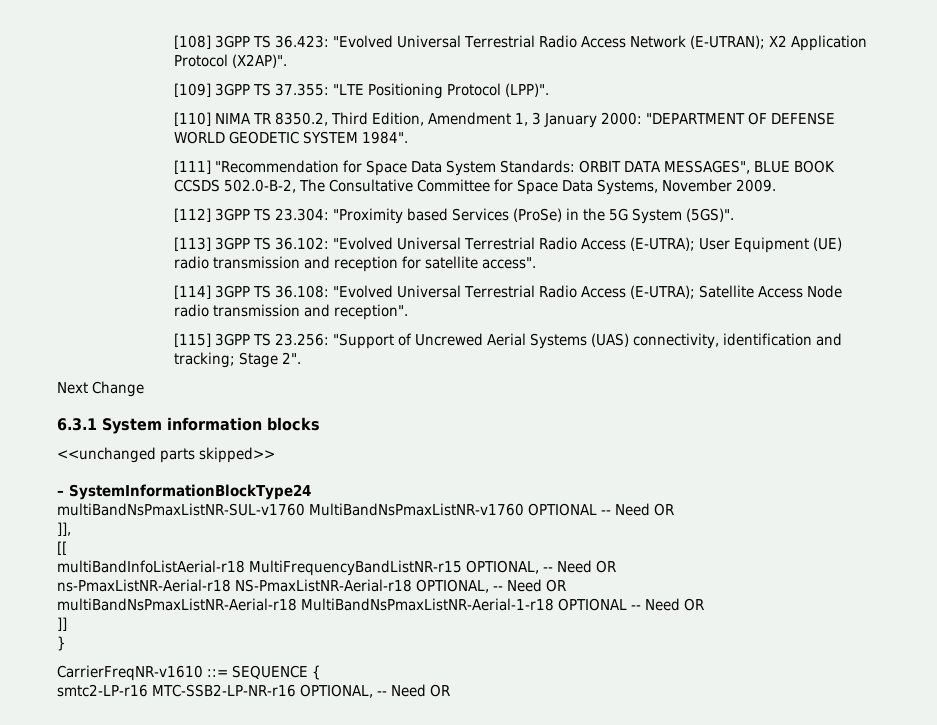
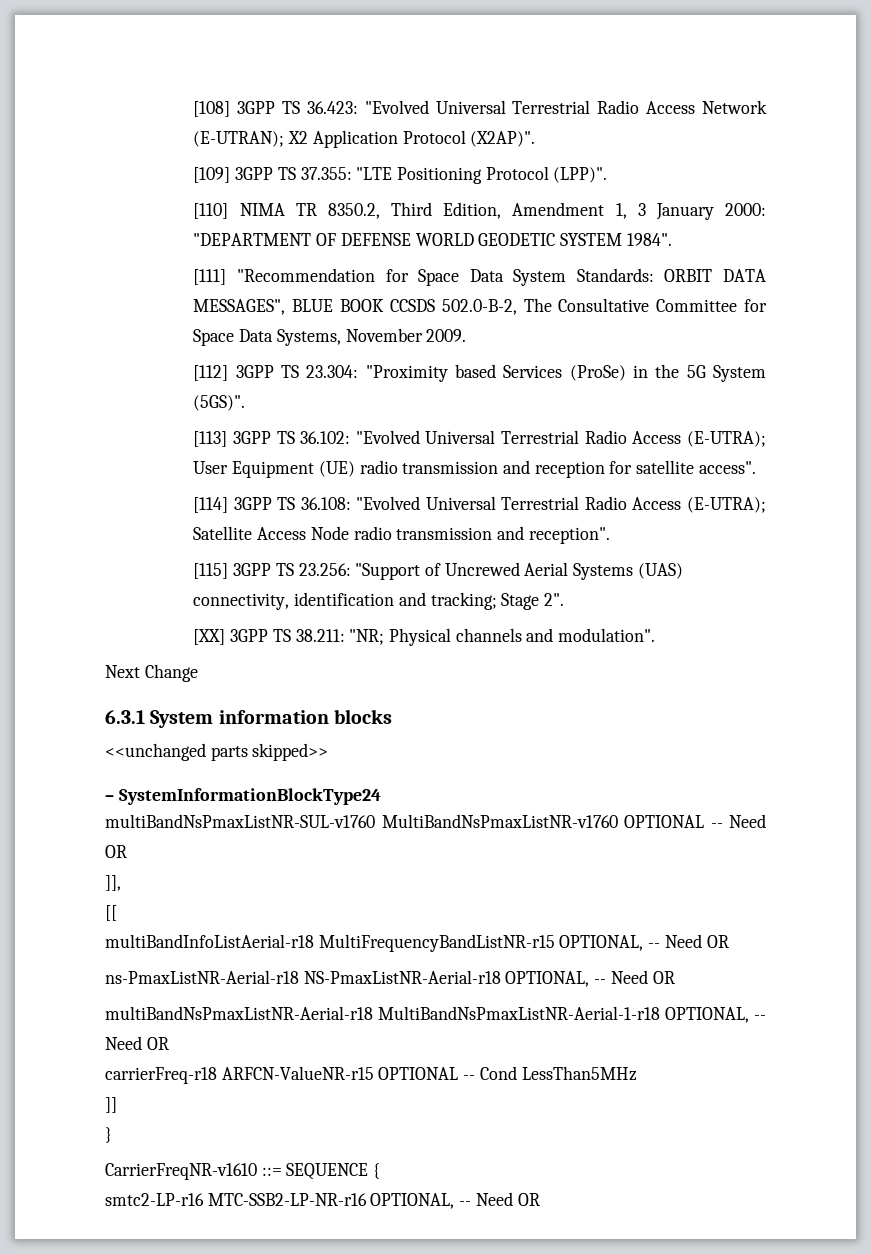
+ [XX] 3GPP TS 38.211: "NR; Physical channels and modulation".
- multiBandNsPmaxListNR-Aerial-r18 MultiBandNsPmaxListNR-Aerial-1-r18 OPTIONAL -- Need OR
+ multiBandNsPmaxListNR-Aerial-r18 MultiBandNsPmaxListNR-Aerial-1-r18 OPTIONAL, -- Need OR
+ carrierFreq-r18 ARFCN-ValueNR-r15 OPTIONAL -- Cond LessThan5MHz

